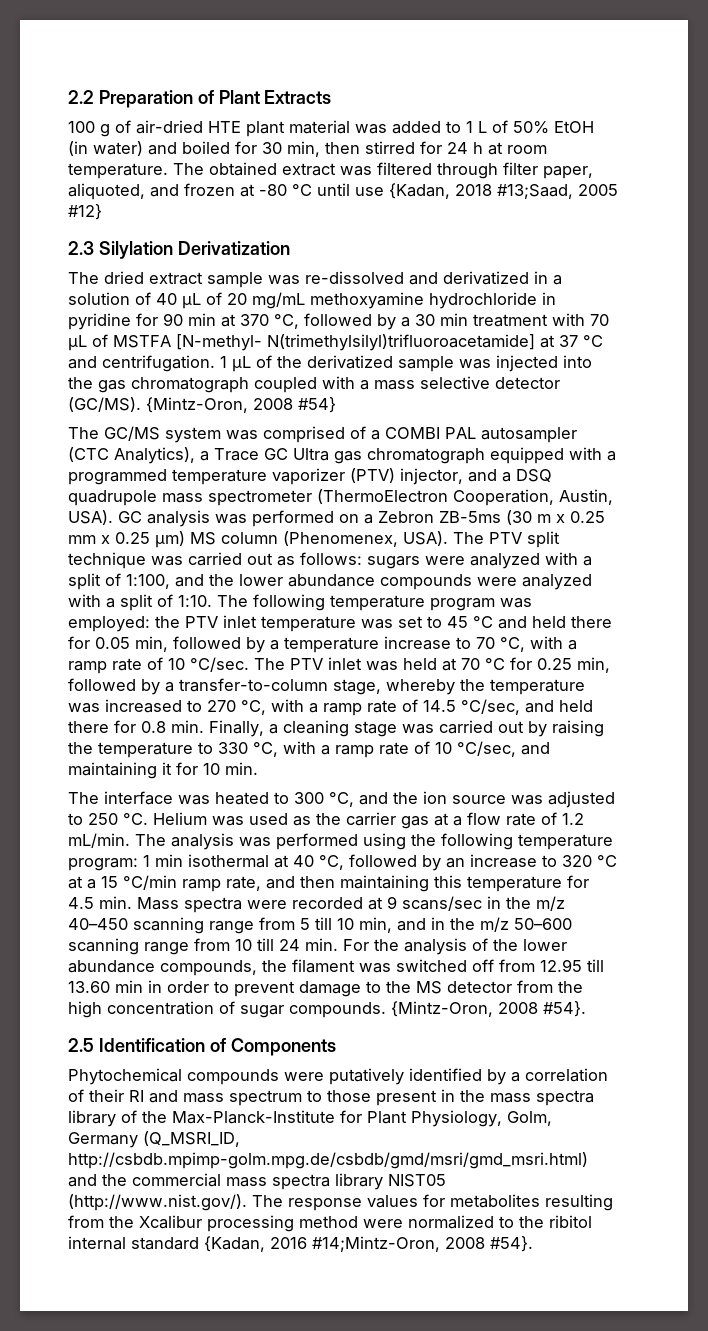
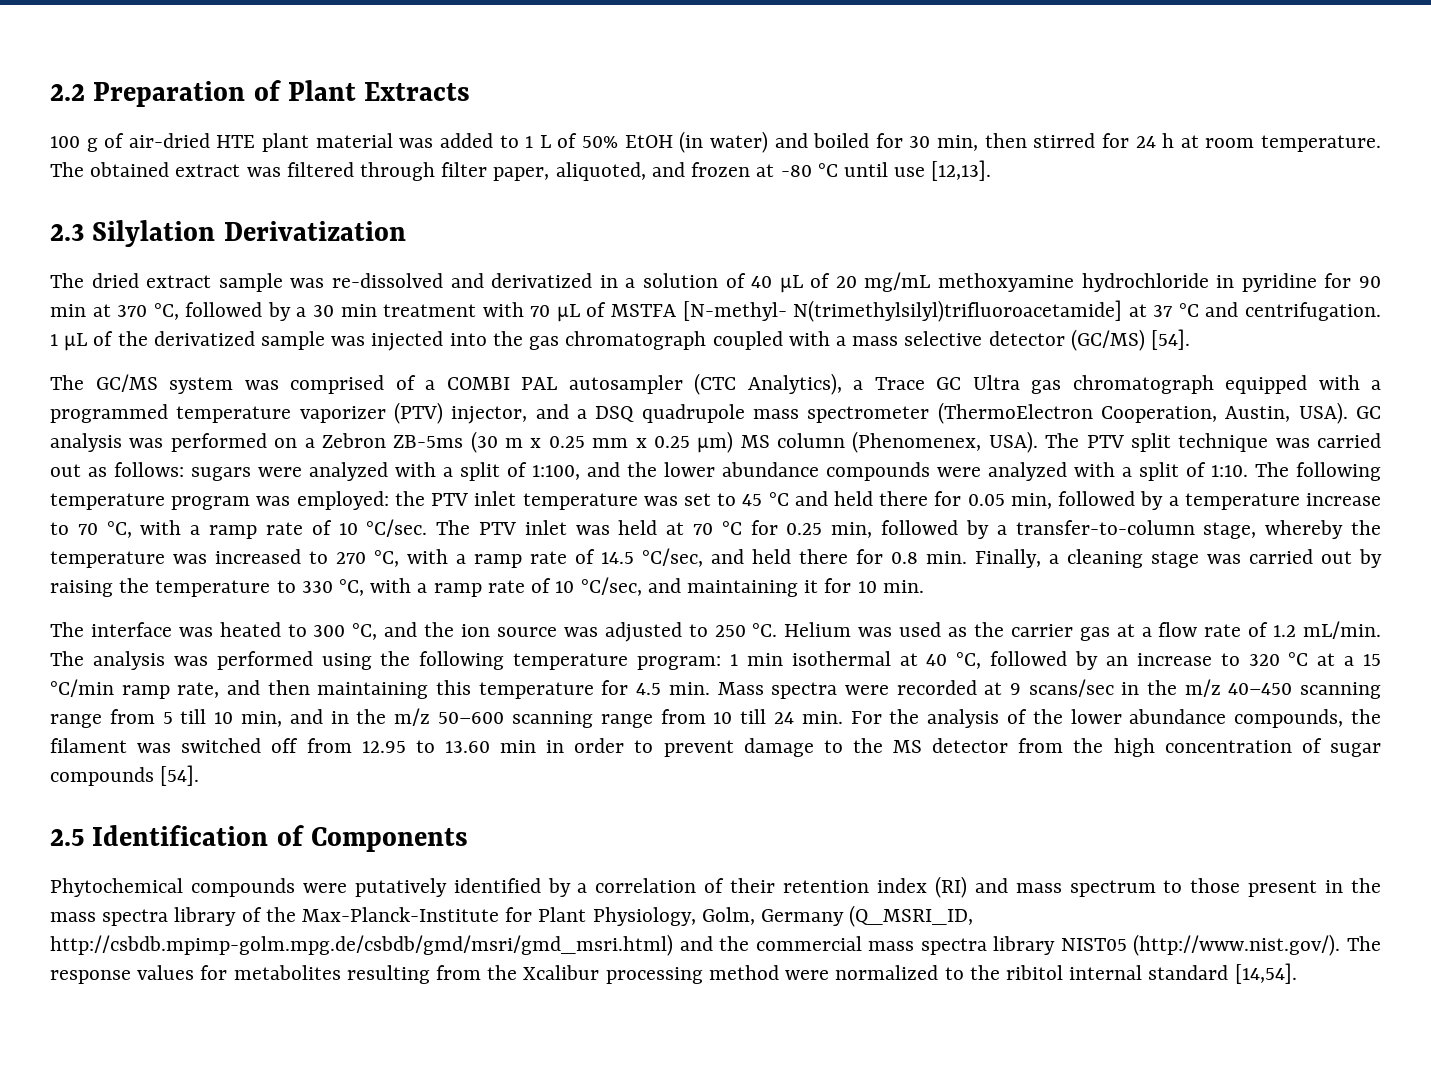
- The obtained extract was filtered through filter paper, aliquoted, and frozen at -80 °C until use {Kadan, 2018 #13;Saad, 2005 #12}
+ The obtained extract was filtered through filter paper, aliquoted, and frozen at -80 °C until use [12,13].
- 1 μL of the derivatized sample was injected into the gas chromatograph coupled with a mass selective detector (GC/MS). {Mintz-Oron, 2008 #54}
+ 1 μL of the derivatized sample was injected into the gas chromatograph coupled with a mass selective detector (GC/MS) [54].
- 1 min isothermal at 40 °C, followed by an increase to 320 °C at a 15 °C/min ramp rate, and then maintaining this temperature for 4.5 min. Mass spectra were recorded at 9 scans/sec in the m/z 40–450 scanning range from 5 till 10 min, and in the m/z 50–600 scanning range from 10 till 24 min. For the analysis of the lower abundance compounds, the filament was switched off from 12.95 till 13.60 min in order to prevent damage to the MS detector from the high concentration of sugar compounds. {Mintz-Oron, 2008 #54}.
+ 1 min isothermal at 40 °C, followed by an increase to 320 °C at a 15 °C/min ramp rate, and then maintaining this temperature for 4.5 min. Mass spectra were recorded at 9 scans/sec in the m/z 40–450 scanning range from 5 till 10 min, and in the m/z 50–600 scanning range from 10 till 24 min. For the analysis of the lower abundance compounds, the filament was switched off from 12.95 to 13.60 min in order to prevent damage to the MS detector from the high concentration of sugar compounds [54].
- Phytochemical compounds were putatively identified by a correlation of their RI and mass spectrum to those present in the mass spectra library of the Max-Planck-Institute for Plant Physiology, Golm, Germany (Q_MSRI_ID, http://csbdb.mpimp-golm.mpg.de/csbdb/gmd/msri/gmd_msri.html) and the commercial mass spectra library NIST05 (http://www.nist.gov/). The response values for metabolites resulting from the Xcalibur processing method were normalized to the ribitol internal standard {Kadan, 2016 #14;Mintz-Oron, 2008 #54}.
+ Phytochemical compounds were putatively identified by a correlation of their retention index (RI) and mass spectrum to those present in the mass spectra library of the Max-Planck-Institute for Plant Physiology, Golm, Germany (Q_MSRI_ID, http://csbdb.mpimp-golm.mpg.de/csbdb/gmd/msri/gmd_msri.html) and the commercial mass spectra library NIST05 (http://www.nist.gov/). The response values for metabolites resulting from the Xcalibur processing method were normalized to the ribitol internal standard [14,54].

